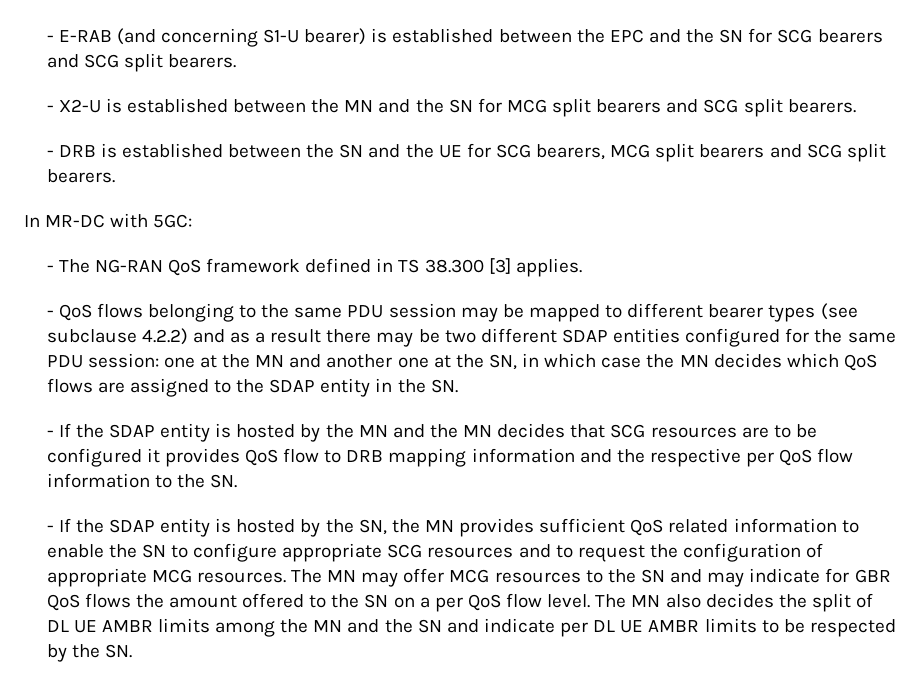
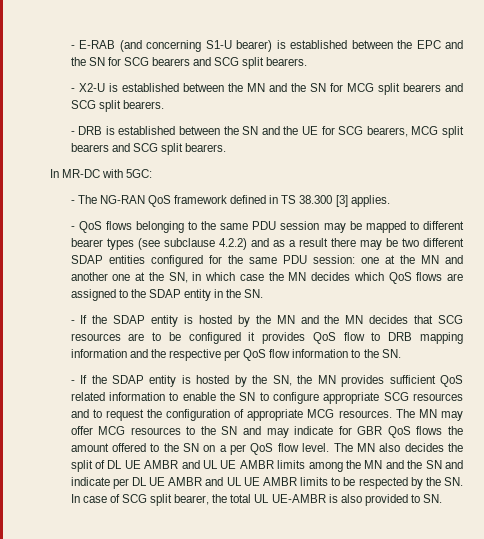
- The MN also decides the split of DL UE AMBR limits among the MN and the SN and indicate per DL UE AMBR limits to be respected by the SN.
+ The MN also decides the split of DL UE AMBR and UL UE AMBR limits among the MN and the SN and indicate per DL UE AMBR and UL UE AMBR limits to be respected by the SN. In case of SCG split bearer, the total UL UE-AMBR is also provided to SN.

